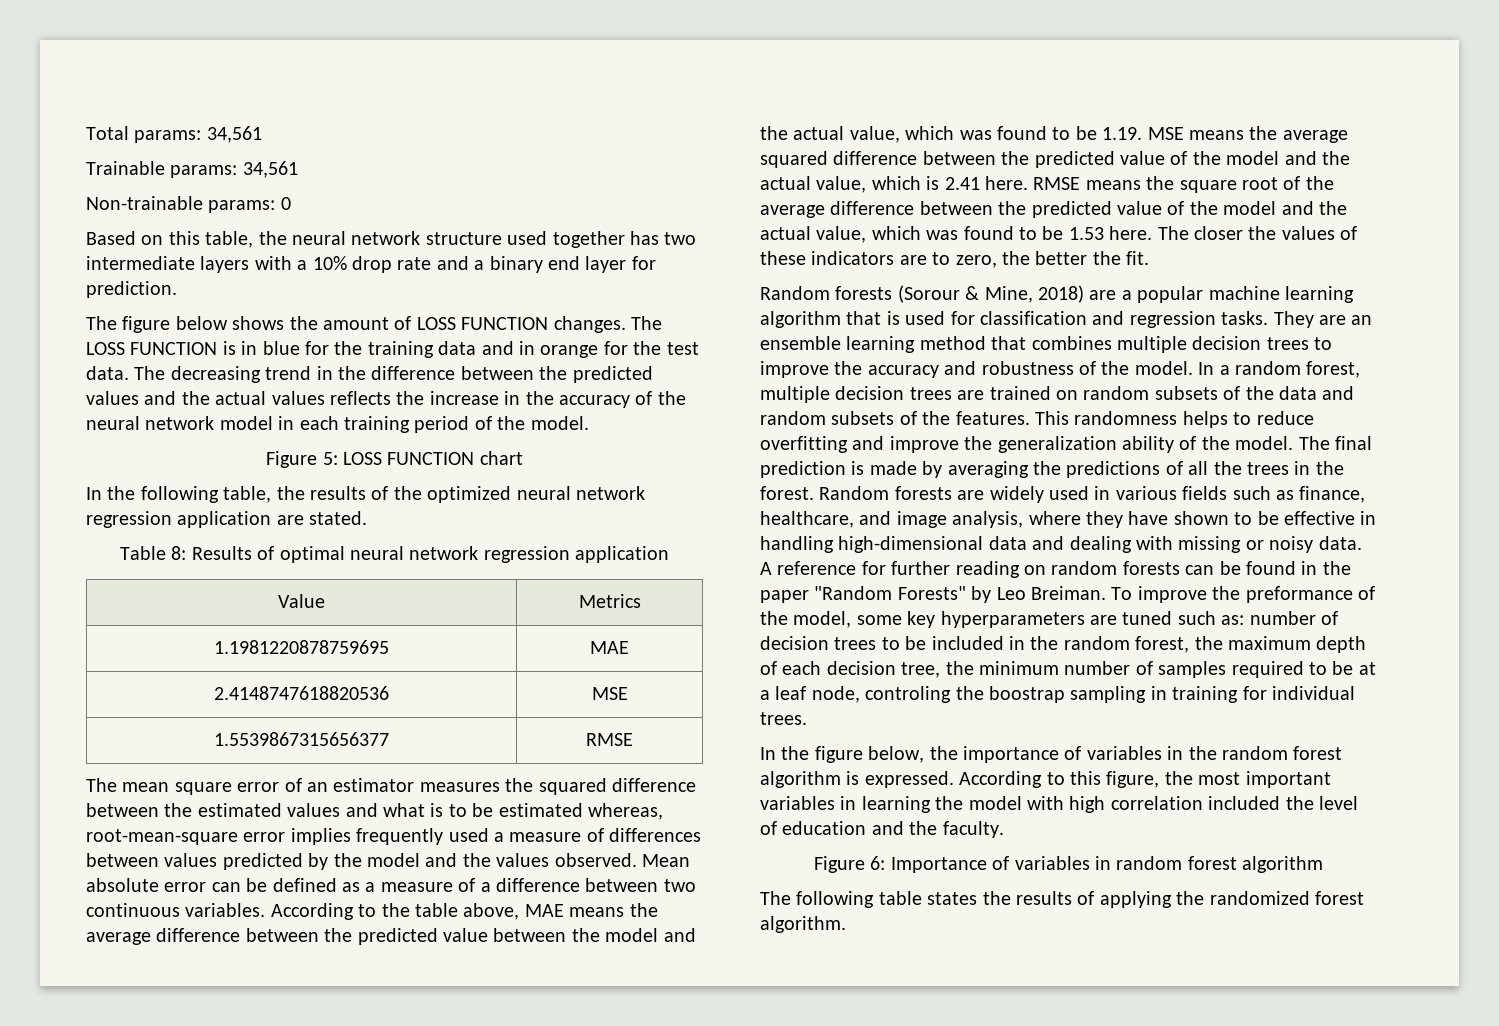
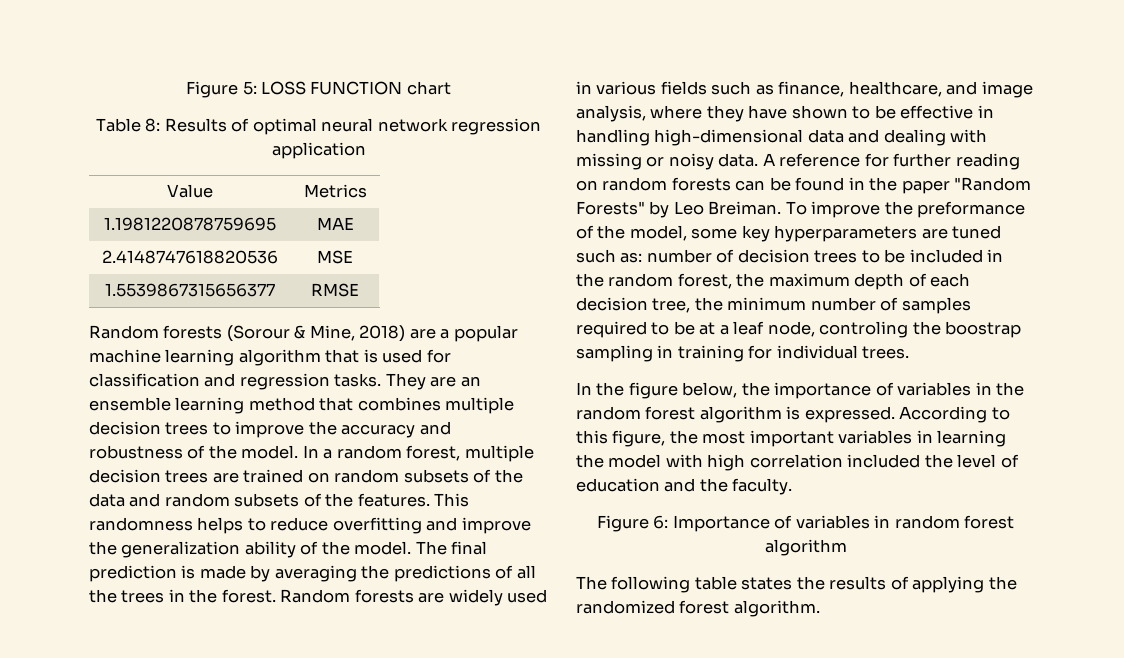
- Total params: 34,561
- Trainable params: 34,561
- Non-trainable params: 0
- Based on this table, the neural network structure used together has two intermediate layers with a 10% drop rate and a binary end layer for prediction.
- The figure below shows the amount of LOSS FUNCTION changes. The LOSS FUNCTION is in blue for the training data and in orange for the test data. The decreasing trend in the difference between the predicted values and the actual values reflects the increase in the accuracy of the neural network model in each training period of the model.
- In the following table, the results of the optimized neural network regression application are stated.
- The mean square error of an estimator measures the squared difference between the estimated values and what is to be estimated whereas, root-mean-square error implies frequently used a measure of differences between values predicted by the model and the values observed. Mean absolute error can be defined as a measure of a difference between two continuous variables. According to the table above, MAE means the average difference between the predicted value between the model and the actual value, which was found to be 1.19. MSE means the average squared difference between the predicted value of the model and the actual value, which is 2.41 here. RMSE means the square root of the average difference between the predicted value of the model and the actual value, which was found to be 1.53 here. The closer the values of these indicators are to zero, the better the fit.

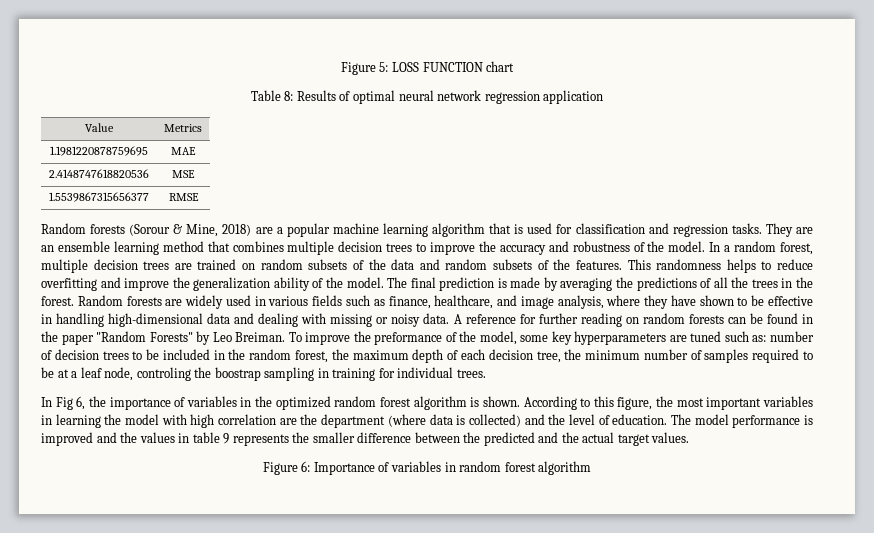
- In the figure below, the importance of variables in the random forest algorithm is expressed.
+ In Fig 6, the importance of variables in the optimized random forest algorithm is shown.
- According to this figure, the most important variables in learning the model with high correlation included the level of education and the faculty.
+ According to this figure, the most important variables in learning the model with high correlation are the department (where data is collected) and the level of education. The model performance is improved and the values in table 9 represents the smaller difference between the predicted and the actual target values.
- The following table states the results of applying the randomized forest algorithm.

